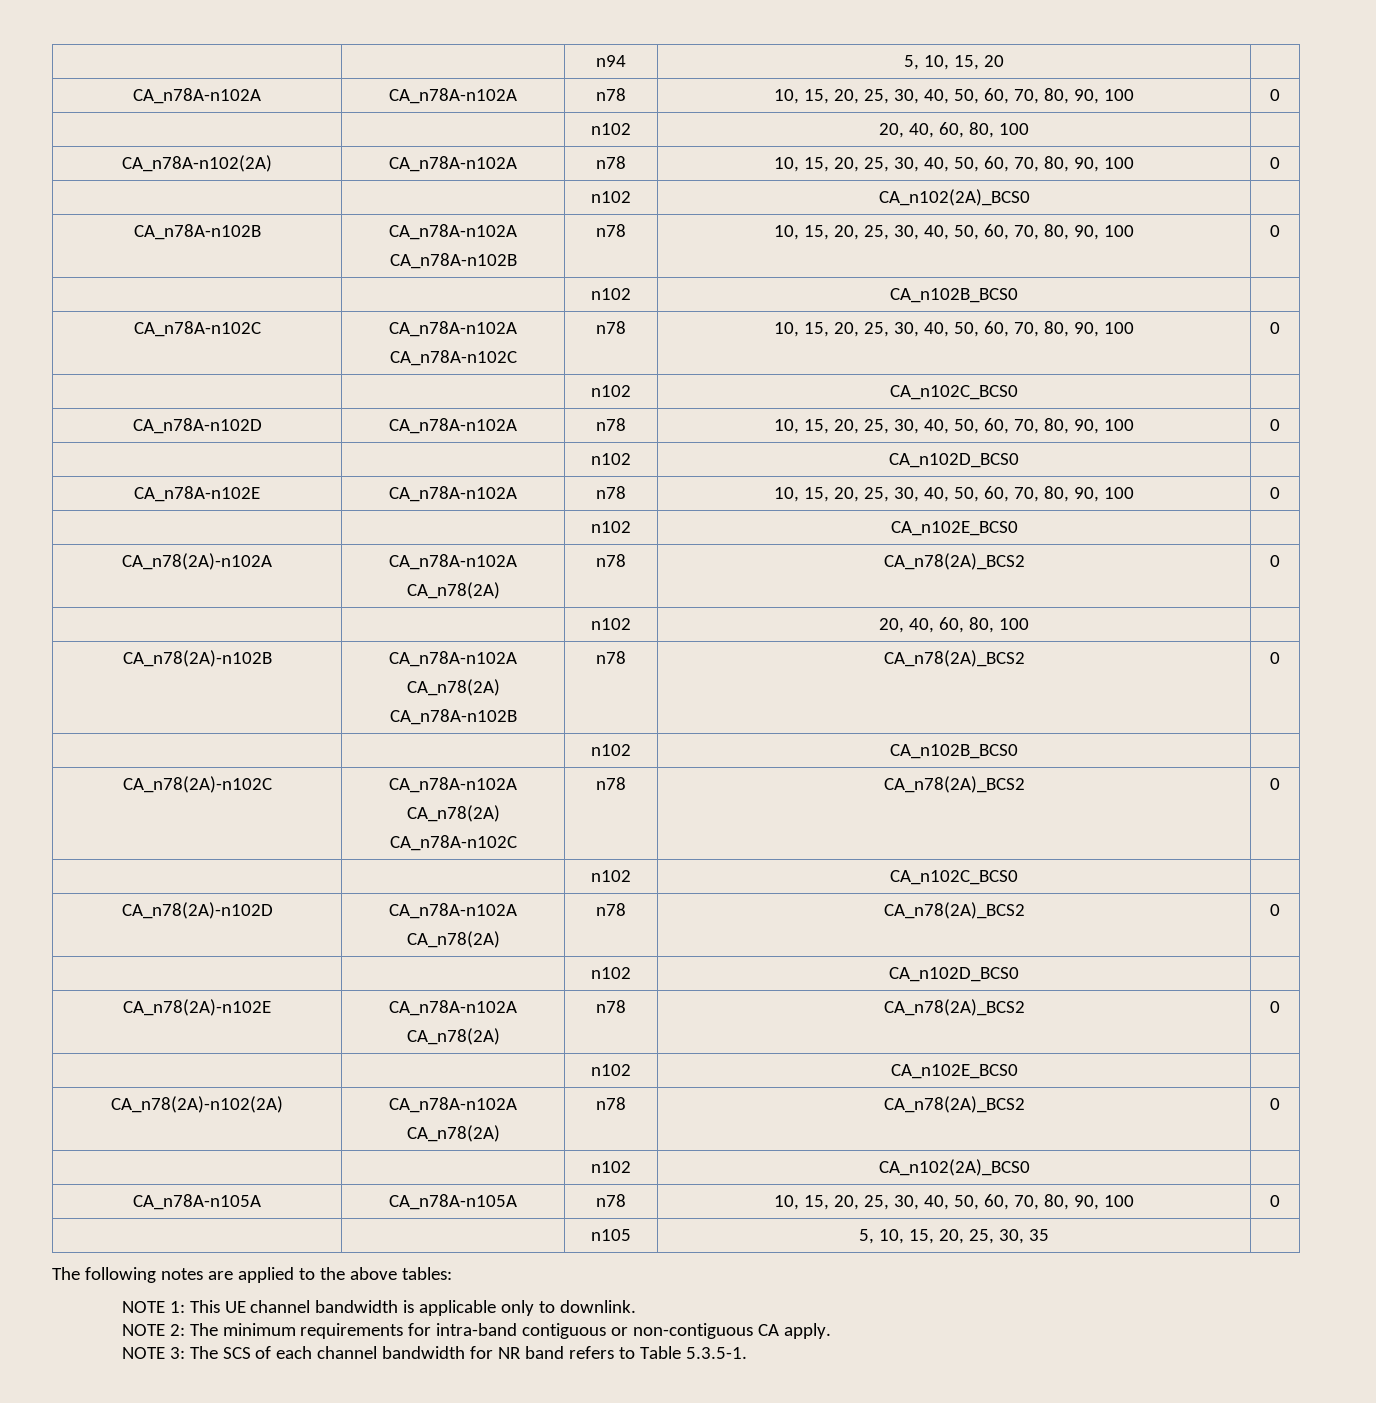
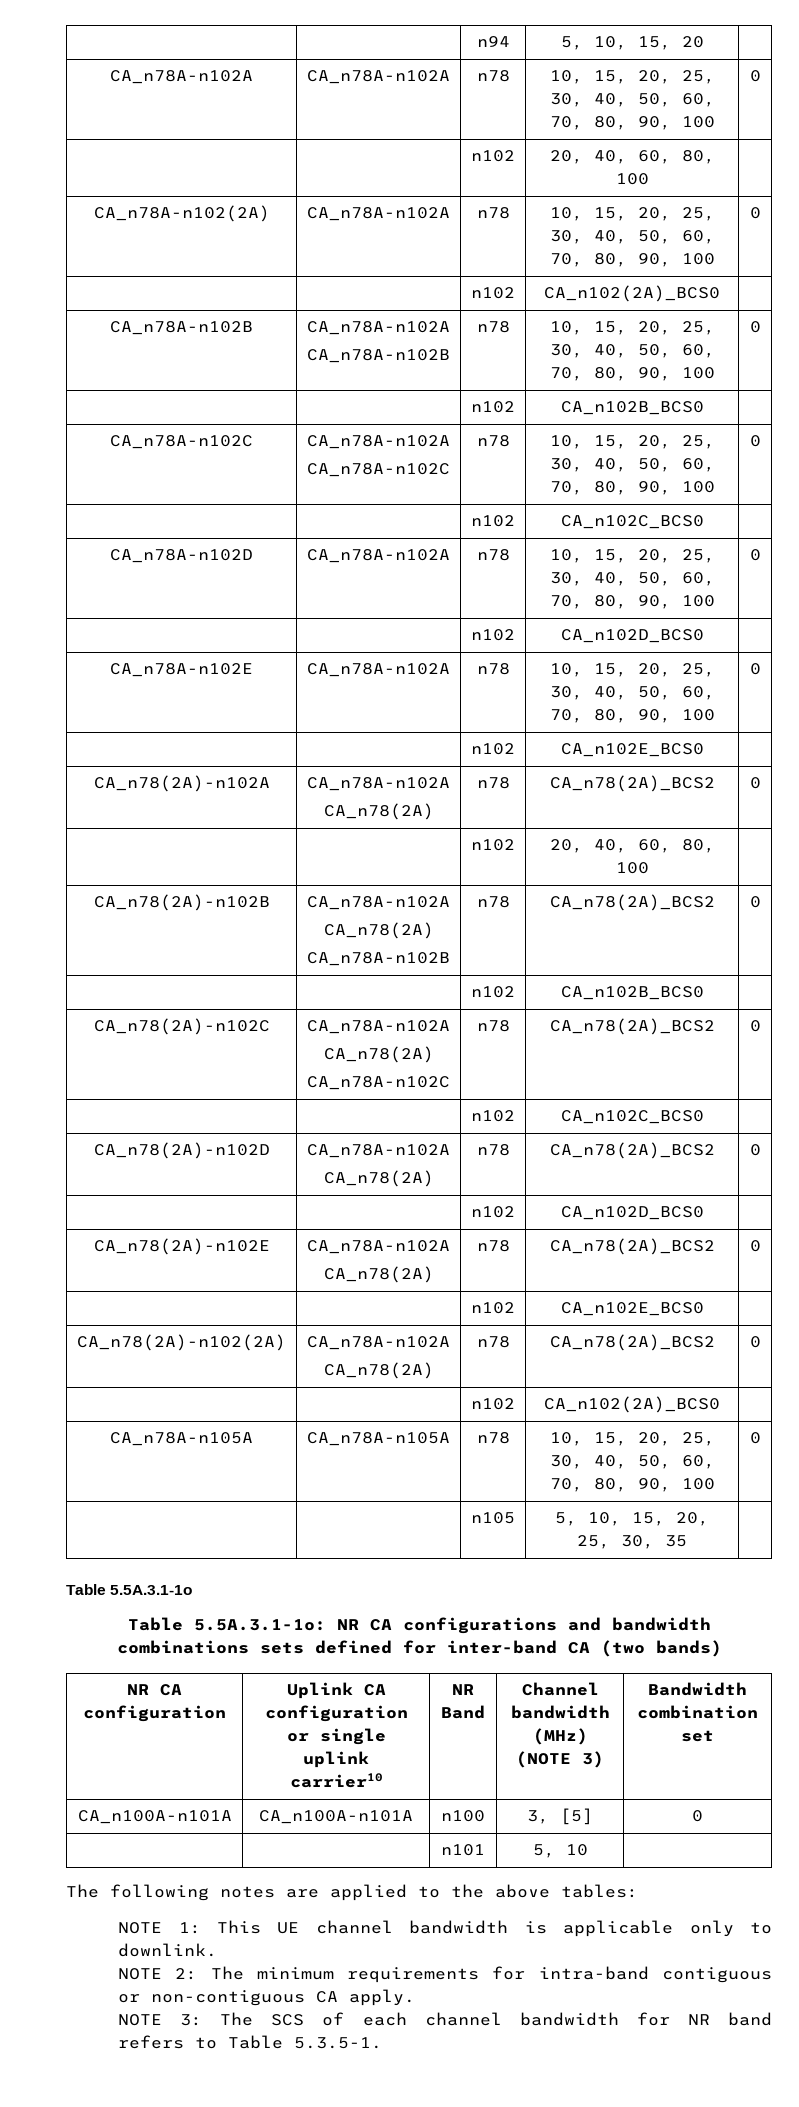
+ Table 5.5A.3.1-1o
+ Table 5.5A.3.1-1o: NR CA configurations and bandwidth combinations sets defined for inter-band CA (two bands)
+ NR CA configuration | Uplink CA configuration or single uplink carrier10 | NR Band | Channel bandwidth (MHz) (NOTE 3) | Bandwidth combination set
+ CA_n100A-n101A | CA_n100A-n101A | n100 | 3, [5] | 0
+ | | n101 | 5, 10 |

